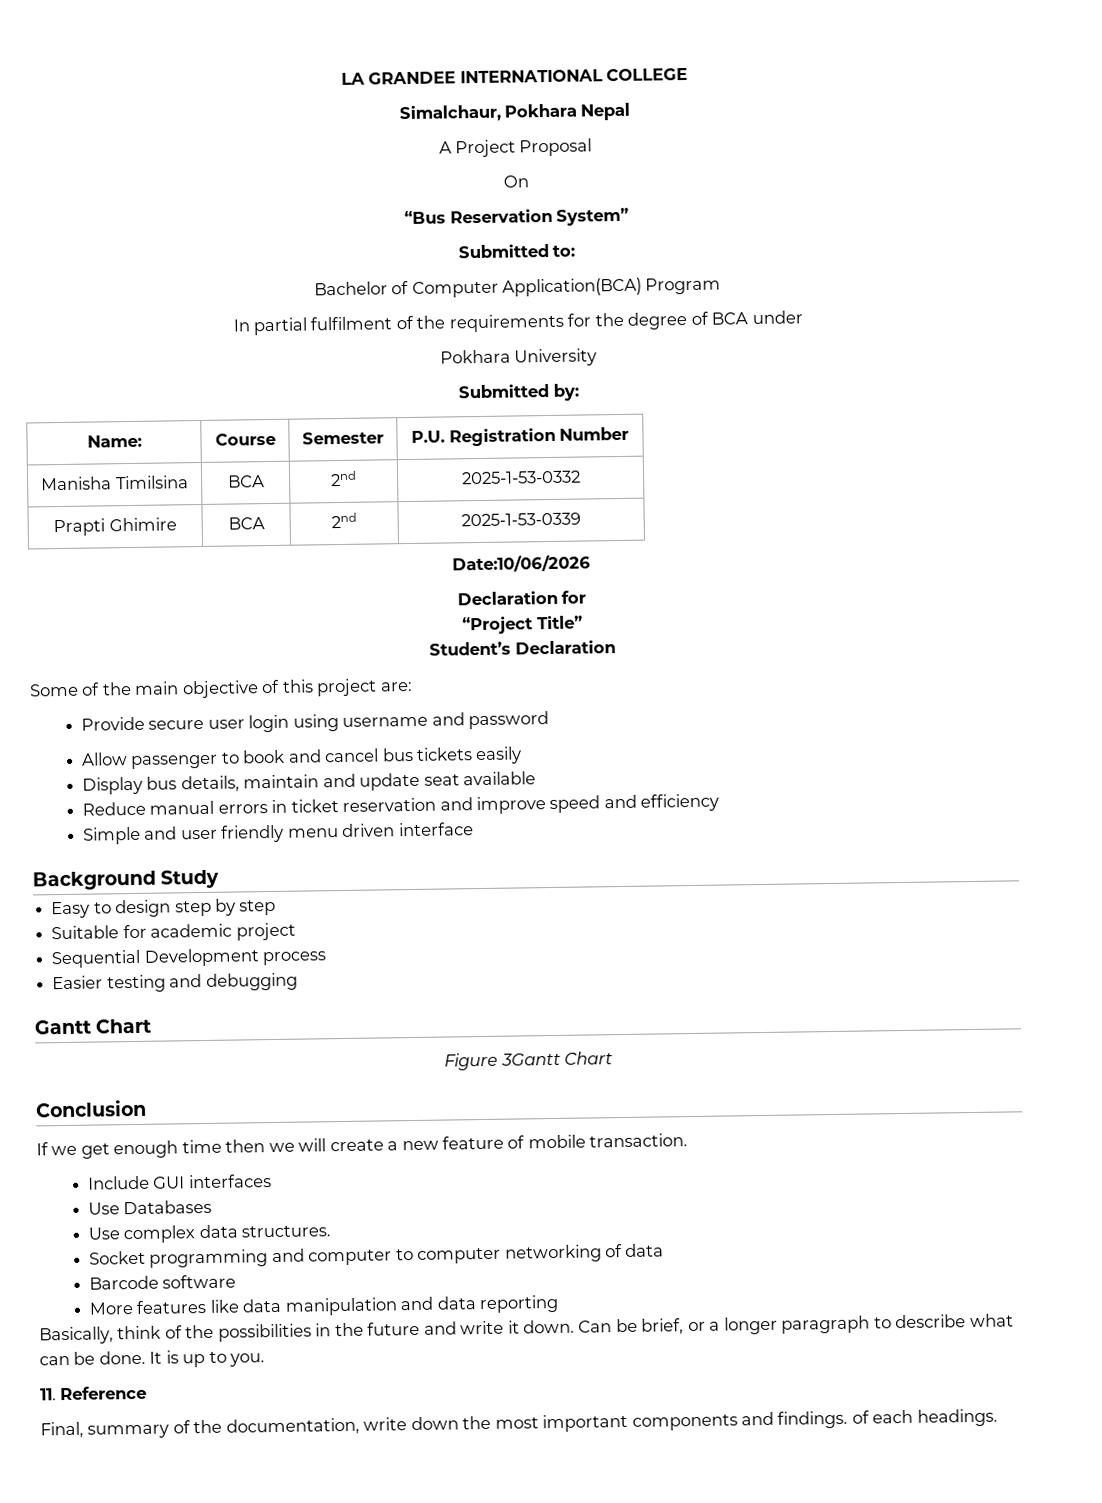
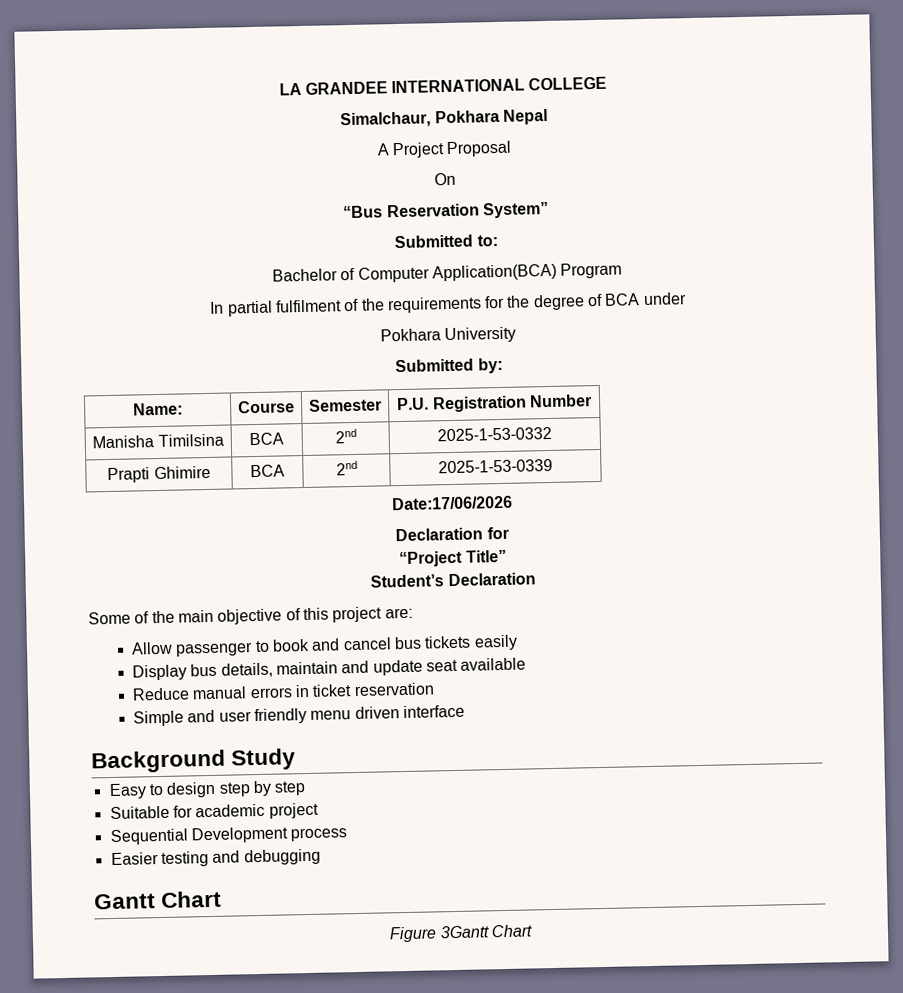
- Date:10/06/2026
+ Date:17/06/2026
- Provide secure user login using username and password
- Reduce manual errors in ticket reservation and improve speed and efficiency
+ Reduce manual errors in ticket reservation
- Conclusion
- If we get enough time then we will create a new feature of mobile transaction.
- Include GUI interfaces
- Use Databases
- Use complex data structures.
- Socket programming and computer to computer networking of data
- Barcode software
- More features like data manipulation and data reporting
- Basically, think of the possibilities in the future and write it down. Can be brief, or a longer paragraph to describe what can be done. It is up to you.
- 11. Reference
- Final, summary of the documentation, write down the most important components and findings. of each headings.

